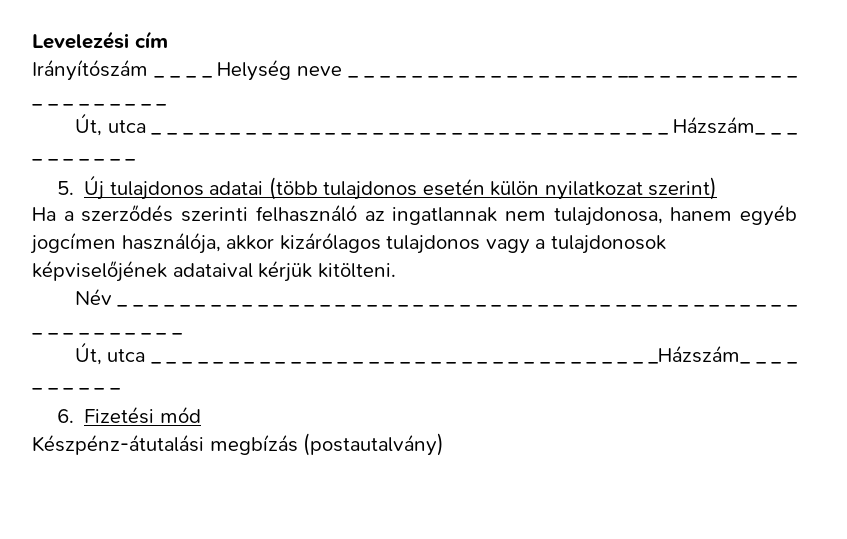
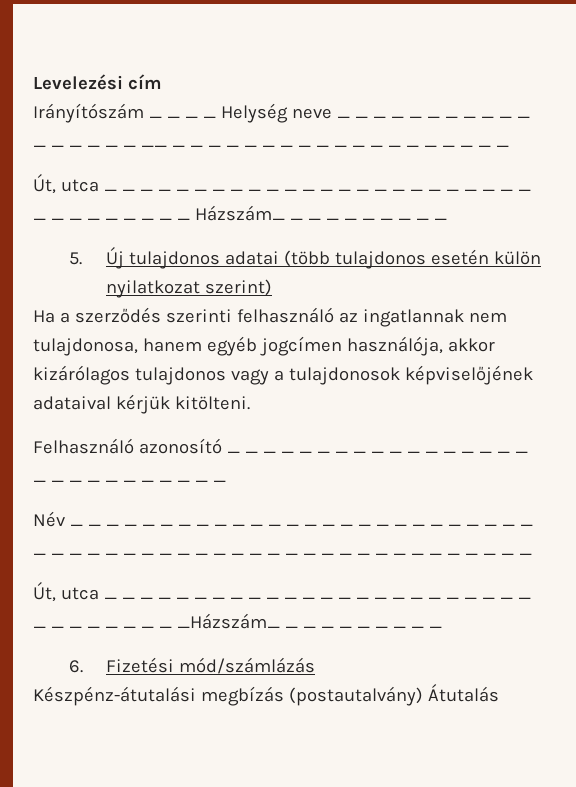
+ Felhasználó azonosító _ _ _ _ _ _ _ _ _ _ _ _ _ _ _ _ _ _ _ _ _ _ _ _ _ _ _ _
- 6. Fizetési mód
+ 6. Fizetési mód/számlázás
- Készpénz-átutalási megbízás (postautalvány)
+ Készpénz-átutalási megbízás (postautalvány) Átutalás

